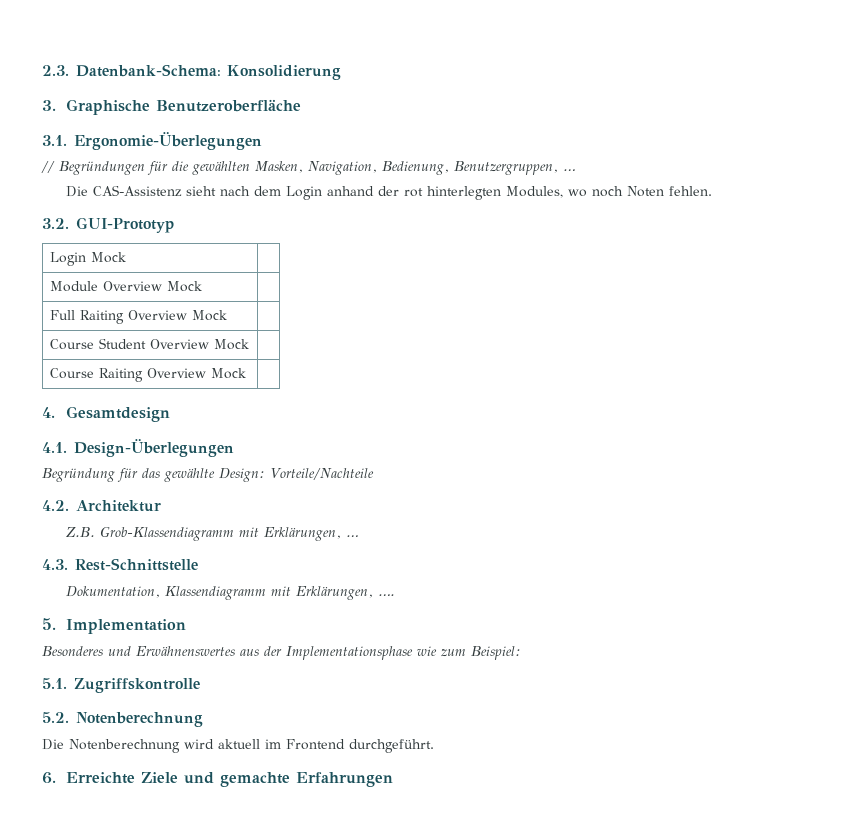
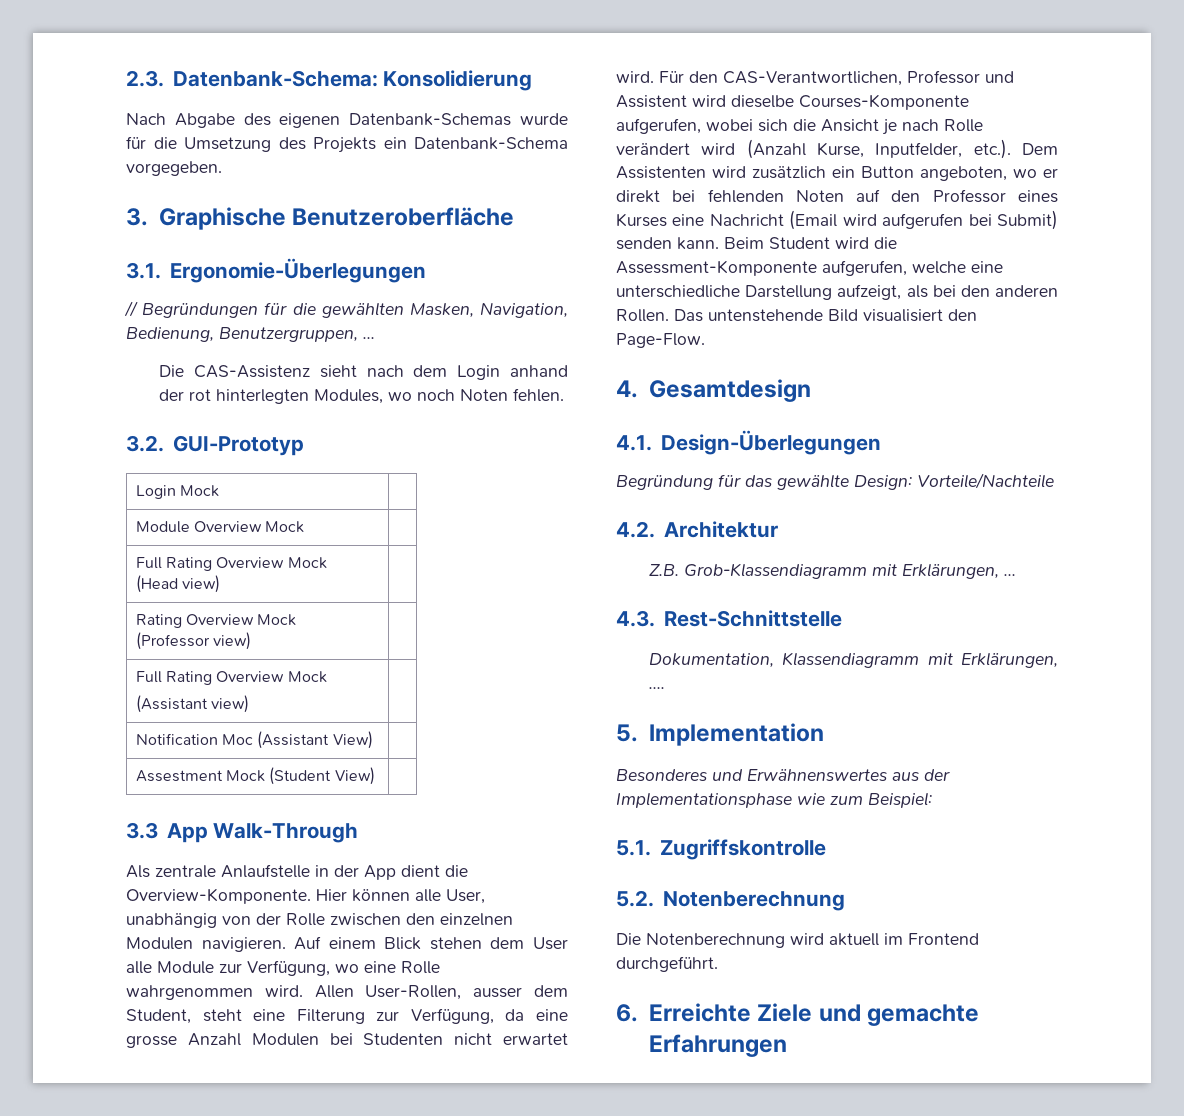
+ Nach Abgabe des eigenen Datenbank-Schemas wurde für die Umsetzung des Projekts ein Datenbank-Schema vorgegeben.
  Module Overview Mock |
- Full Raiting Overview Mock |
- Course Student Overview Mock |
- Course Raiting Overview Mock |
+ Full Rating Overview Mock
+ (Head view) |
+ Rating Overview Mock
+ (Professor view) |
+ Full Rating Overview Mock
+ (Assistant view) |
+ Notification Moc (Assistant View) |
+ Assestment Mock (Student View) |
+ 3.3 App Walk-Through
+ Als zentrale Anlaufstelle in der App dient die Overview-Komponente. Hier können alle User, unabhängig von der Rolle zwischen den einzelnen Modulen navigieren. Auf einem Blick stehen dem User alle Module zur Verfügung, wo eine Rolle wahrgenommen wird. Allen User-Rollen, ausser dem Student, steht eine Filterung zur Verfügung, da eine grosse Anzahl Modulen bei Studenten nicht erwartet wird. Für den CAS-Verantwortlichen, Professor und Assistent wird dieselbe Courses-Komponente aufgerufen, wobei sich die Ansicht je nach Rolle verändert wird (Anzahl Kurse, Inputfelder, etc.). Dem Assistenten wird zusätzlich ein Button angeboten, wo er direkt bei fehlenden Noten auf den Professor eines Kurses eine Nachricht (Email wird aufgerufen bei Submit) senden kann. Beim Student wird die Assessment-Komponente aufgerufen, welche eine unterschiedliche Darstellung aufzeigt, als bei den anderen Rollen. Das untenstehende Bild visualisiert den Page-Flow.

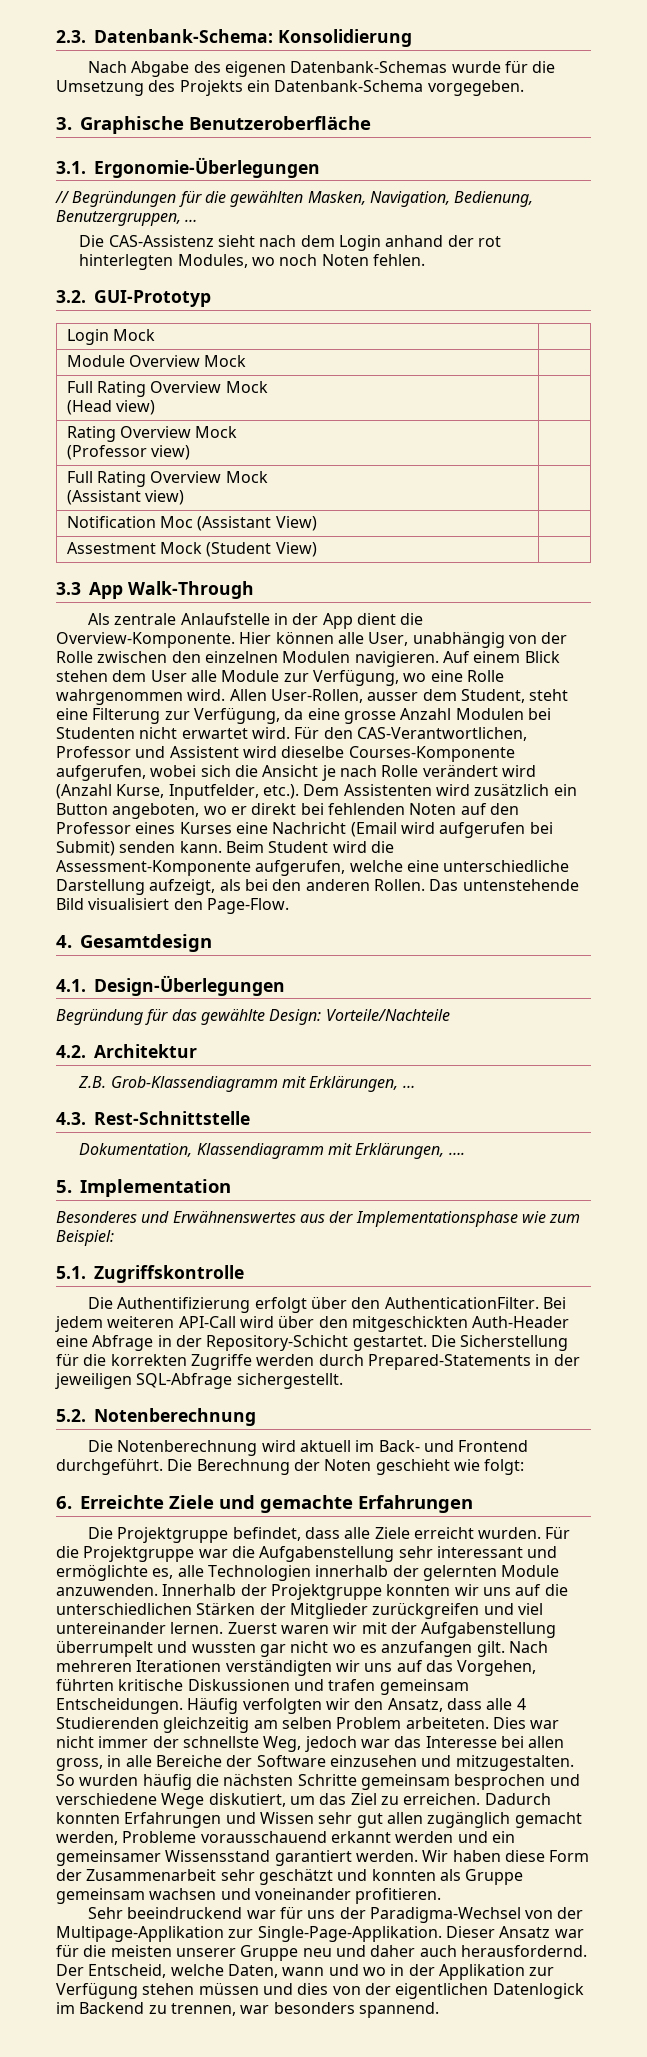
+ Die Authentifizierung erfolgt über den AuthenticationFilter. Bei jedem weiteren API-Call wird über den mitgeschickten Auth-Header eine Abfrage in der Repository-Schicht gestartet. Die Sicherstellung für die korrekten Zugriffe werden durch Prepared-Statements in der jeweiligen SQL-Abfrage sichergestellt.
- Die Notenberechnung wird aktuell im Frontend durchgeführt.
+ Die Notenberechnung wird aktuell im Back- und Frontend durchgeführt. Die Berechnung der Noten geschieht wie folgt:
+ Die Projektgruppe befindet, dass alle Ziele erreicht wurden. Für die Projektgruppe war die Aufgabenstellung sehr interessant und ermöglichte es, alle Technologien innerhalb der gelernten Module anzuwenden. Innerhalb der Projektgruppe konnten wir uns auf die unterschiedlichen Stärken der Mitglieder zurückgreifen und viel untereinander lernen. Zuerst waren wir mit der Aufgabenstellung überrumpelt und wussten gar nicht wo es anzufangen gilt. Nach mehreren Iterationen verständigten wir uns auf das Vorgehen, führten kritische Diskussionen und trafen gemeinsam Entscheidungen. Häufig verfolgten wir den Ansatz, dass alle 4 Studierenden gleichzeitig am selben Problem arbeiteten. Dies war nicht immer der schnellste Weg, jedoch war das Interesse bei allen gross, in alle Bereiche der Software einzusehen und mitzugestalten. So wurden häufig die nächsten Schritte gemeinsam besprochen und verschiedene Wege diskutiert, um das Ziel zu erreichen. Dadurch konnten Erfahrungen und Wissen sehr gut allen zugänglich gemacht werden, Probleme vorausschauend erkannt werden und ein gemeinsamer Wissensstand garantiert werden. Wir haben diese Form der Zusammenarbeit sehr geschätzt und konnten als Gruppe gemeinsam wachsen und voneinander profitieren.
+ Sehr beeindruckend war für uns der Paradigma-Wechsel von der Multipage-Applikation zur Single-Page-Applikation. Dieser Ansatz war für die meisten unserer Gruppe neu und daher auch herausfordernd. Der Entscheid, welche Daten, wann und wo in der Applikation zur Verfügung stehen müssen und dies von der eigentlichen Datenlogick im Backend zu trennen, war besonders spannend.

